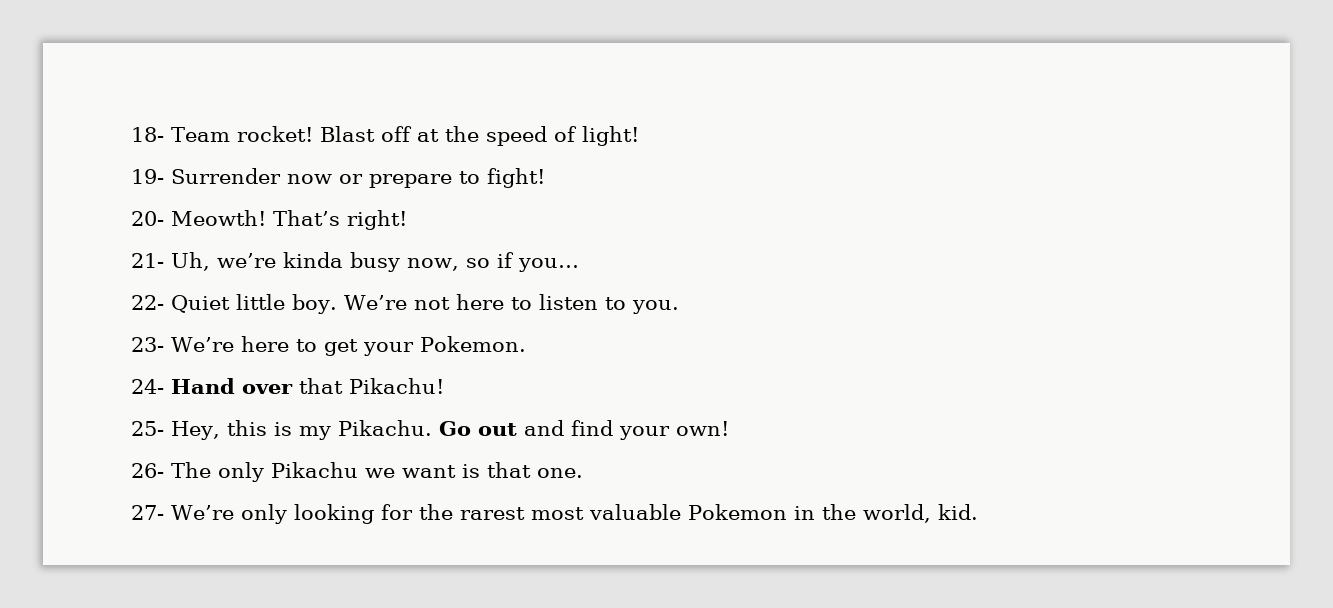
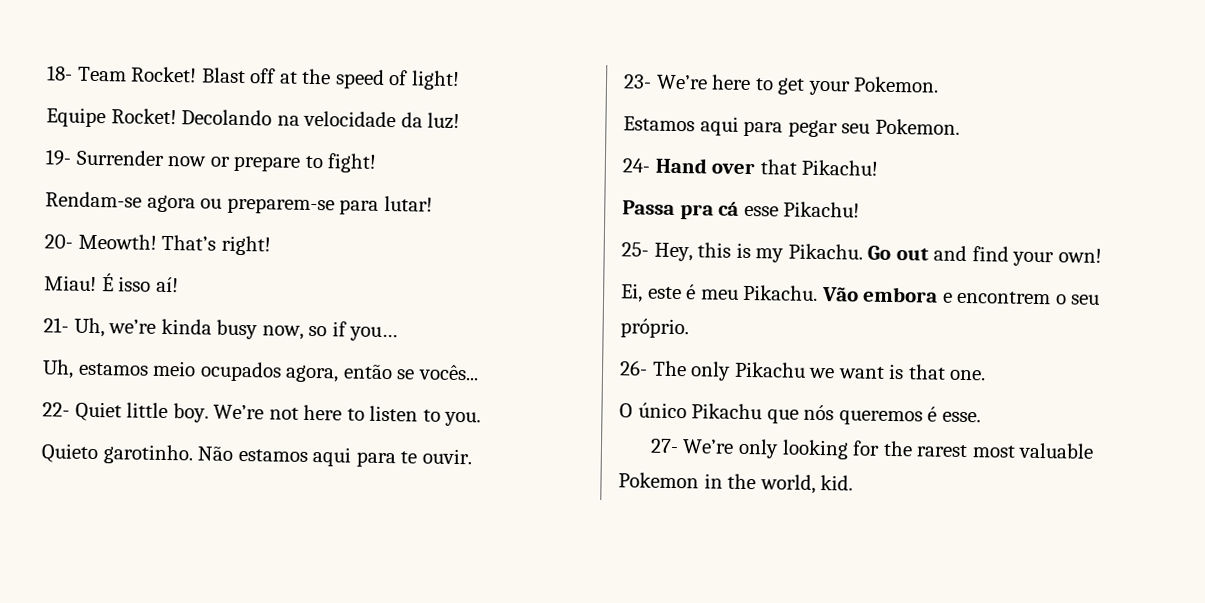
- 18- Team rocket!
+ 18- Team Rocket!
+ Equipe Rocket! Decolando na velocidade da luz!
+ Rendam-se agora ou preparem-se para lutar!
+ Miau! É isso aí!
+ Uh, estamos meio ocupados agora, então se vocês...
+ Quieto garotinho. Não estamos aqui para te ouvir.
+ Estamos aqui para pegar seu Pokemon.
+ Passa pra cá esse Pikachu!
+ Ei, este é meu Pikachu. Vão embora e encontrem o seu próprio.
+ O único Pikachu que nós queremos é esse.

